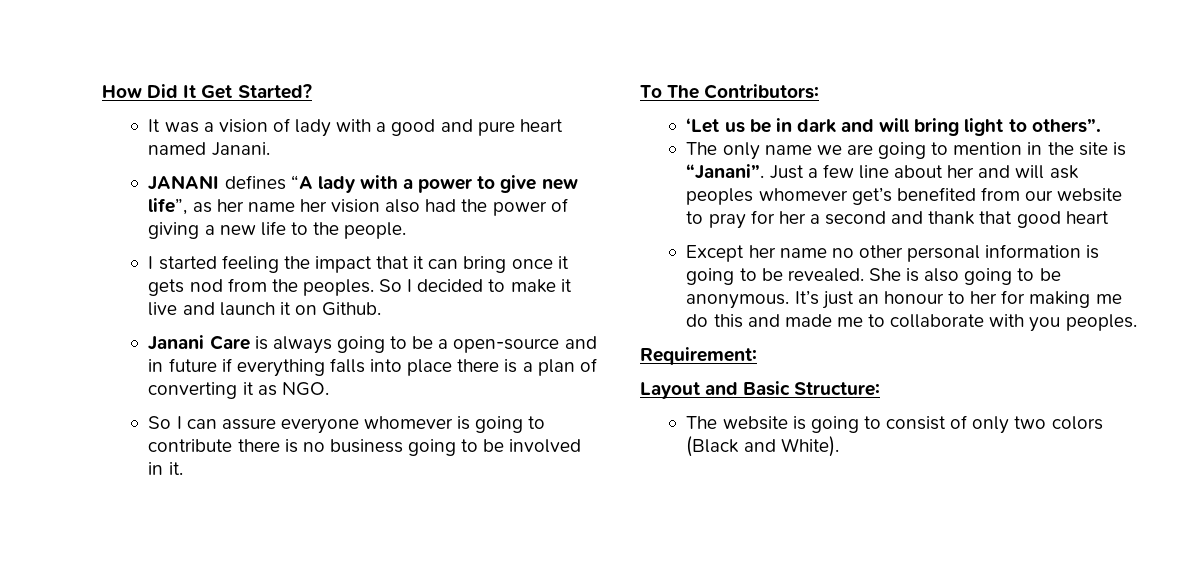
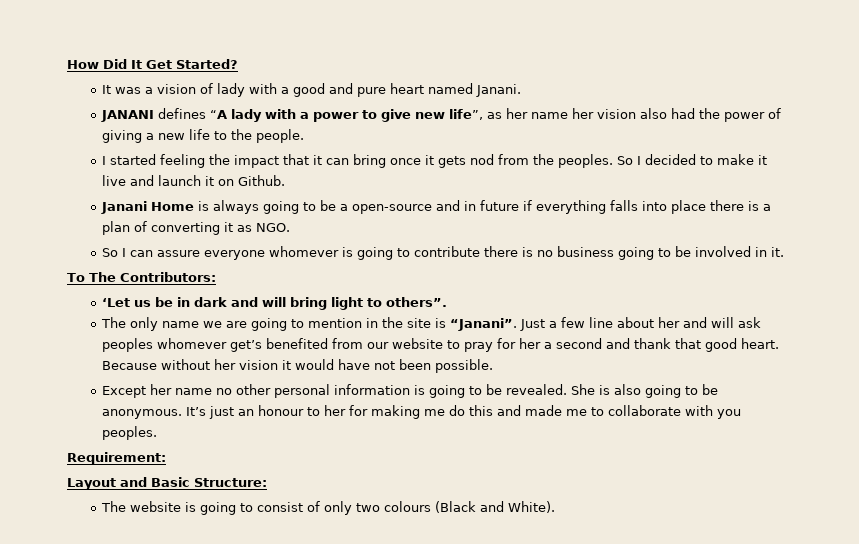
- Janani Care is always going to be a open-source and in future if everything falls into place there is a plan of converting it as NGO.
+ Janani Home is always going to be a open-source and in future if everything falls into place there is a plan of converting it as NGO.
- Just a few line about her and will ask peoples whomever get’s benefited from our website to pray for her a second and thank that good heart
+ Just a few line about her and will ask peoples whomever get’s benefited from our website to pray for her a second and thank that good heart. Because without her vision it would have not been possible.
- The website is going to consist of only two colors (Black and White).
+ The website is going to consist of only two colours (Black and White).

